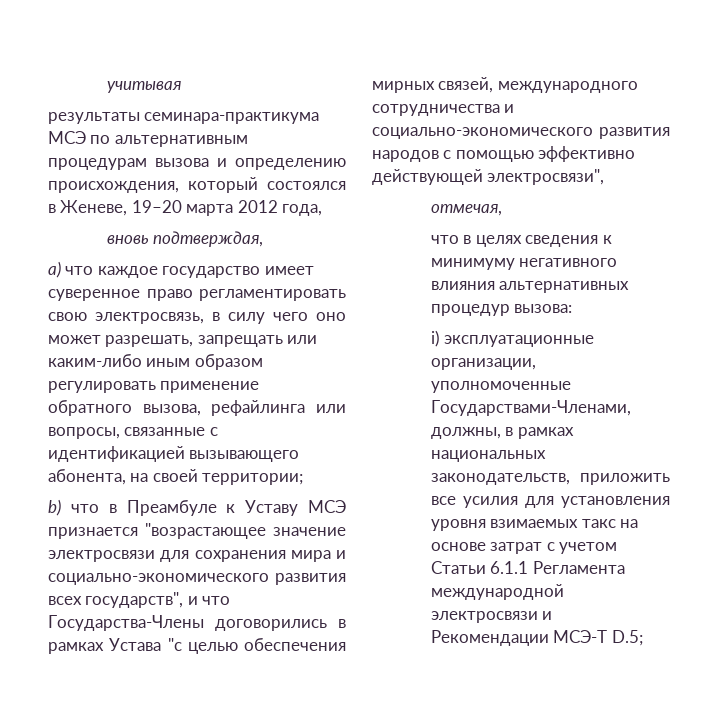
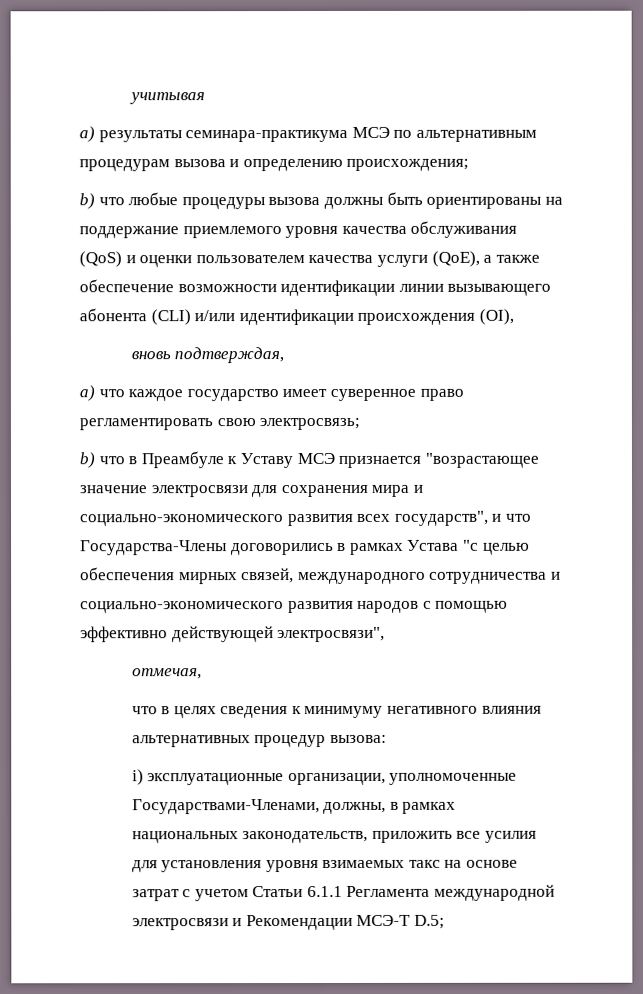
- результаты семинара-практикума МСЭ по альтернативным процедурам вызова и определению происхождения, который состоялся в Женеве, 19–20 марта 2012 года,
+ a) результаты семинара-практикума МСЭ по альтернативным процедурам вызова и определению происхождения;
+ b) что любые процедуры вызова должны быть ориентированы на поддержание приемлемого уровня качества обслуживания (QoS) и оценки пользователем качества услуги (QoE), а также обеспечение возможности идентификации линии вызывающего абонента (CLI) и/или идентификации происхождения (OI),
- a) что каждое государство имеет суверенное право регламентировать свою электросвязь, в силу чего оно может разрешать, запрещать или каким-либо иным образом регулировать применение обратного вызова, рефайлинга или вопросы, связанные с идентификацией вызывающего абонента, на своей территории;
+ a) что каждое государство имеет суверенное право регламентировать свою электросвязь;

